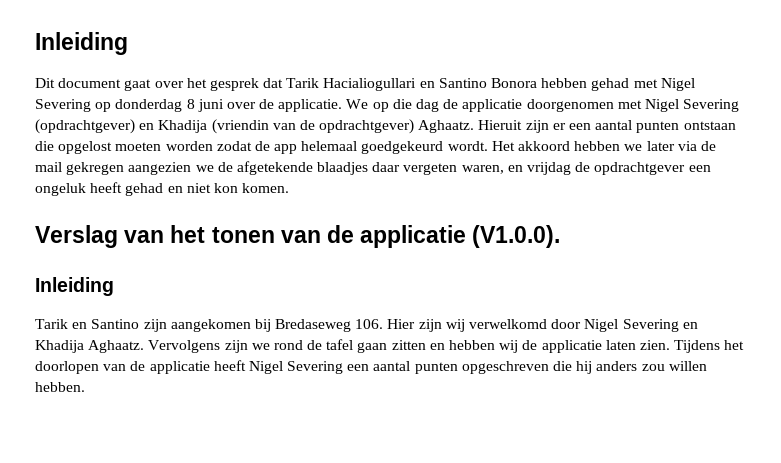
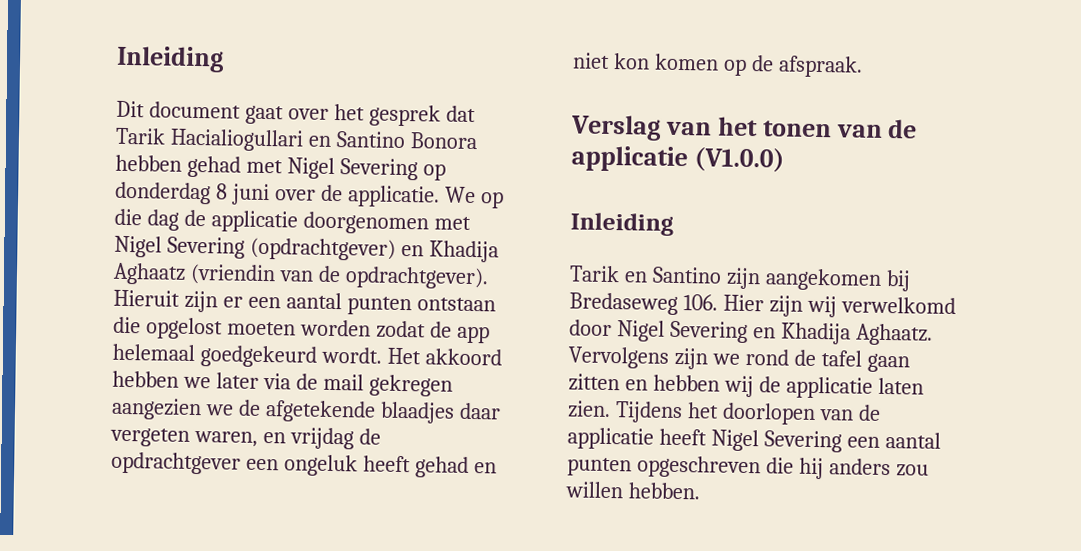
- We op die dag de applicatie doorgenomen met Nigel Severing (opdrachtgever) en Khadija (vriendin van de opdrachtgever) Aghaatz.
+ We op die dag de applicatie doorgenomen met Nigel Severing (opdrachtgever) en Khadija Aghaatz (vriendin van de opdrachtgever).
- Het akkoord hebben we later via de mail gekregen aangezien we de afgetekende blaadjes daar vergeten waren, en vrijdag de opdrachtgever een ongeluk heeft gehad en niet kon komen.
+ Het akkoord hebben we later via de mail gekregen aangezien we de afgetekende blaadjes daar vergeten waren, en vrijdag de opdrachtgever een ongeluk heeft gehad en niet kon komen op de afspraak.
- Verslag van het tonen van de applicatie (V1.0.0).
+ Verslag van het tonen van de applicatie (V1.0.0)

